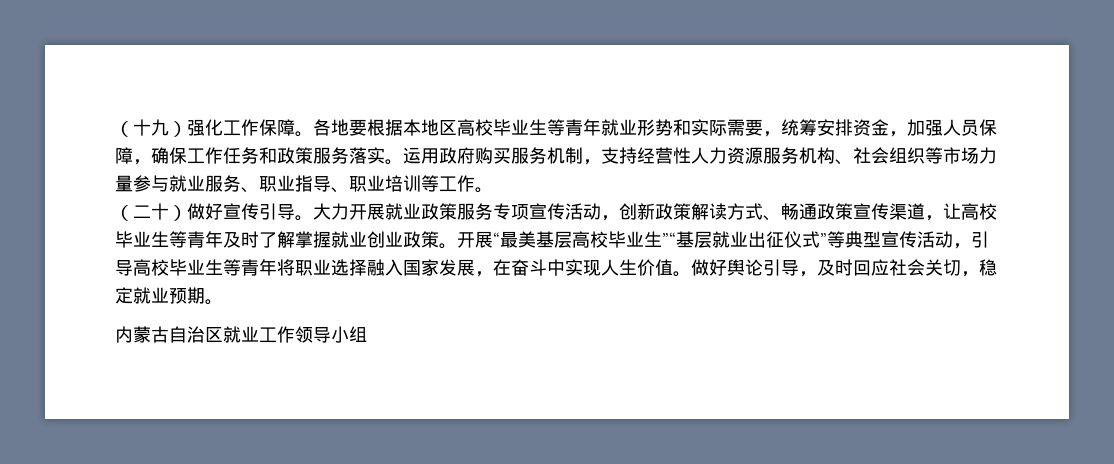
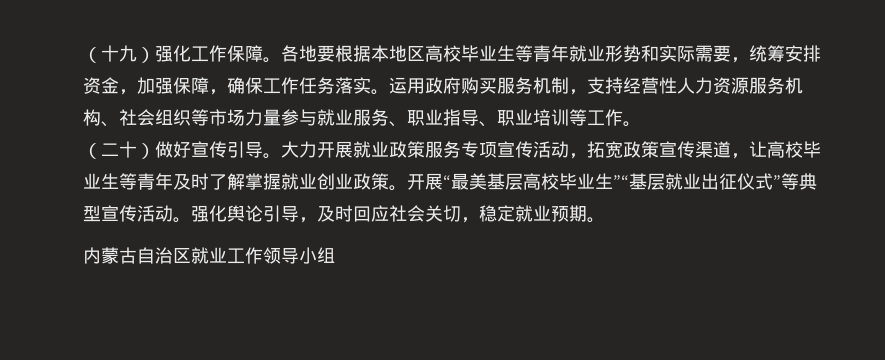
- 各地要根据本地区高校毕业生等青年就业形势和实际需要，统筹安排资金，加强人员保障，确保工作任务和政策服务落实。
+ 各地要根据本地区高校毕业生等青年就业形势和实际需要，统筹安排资金，加强保障，确保工作任务落实。
- 大力开展就业政策服务专项宣传活动，创新政策解读方式、畅通政策宣传渠道，让高校毕业生等青年及时了解掌握就业创业政策。
+ 大力开展就业政策服务专项宣传活动，拓宽政策宣传渠道，让高校毕业生等青年及时了解掌握就业创业政策。
- 开展“最美基层高校毕业生”“基层就业出征仪式”等典型宣传活动，引导高校毕业生等青年将职业选择融入国家发展，在奋斗中实现人生价值。做好舆论引导，及时回应社会关切，稳定就业预期。
+ 开展“最美基层高校毕业生”“基层就业出征仪式”等典型宣传活动。强化舆论引导，及时回应社会关切，稳定就业预期。

